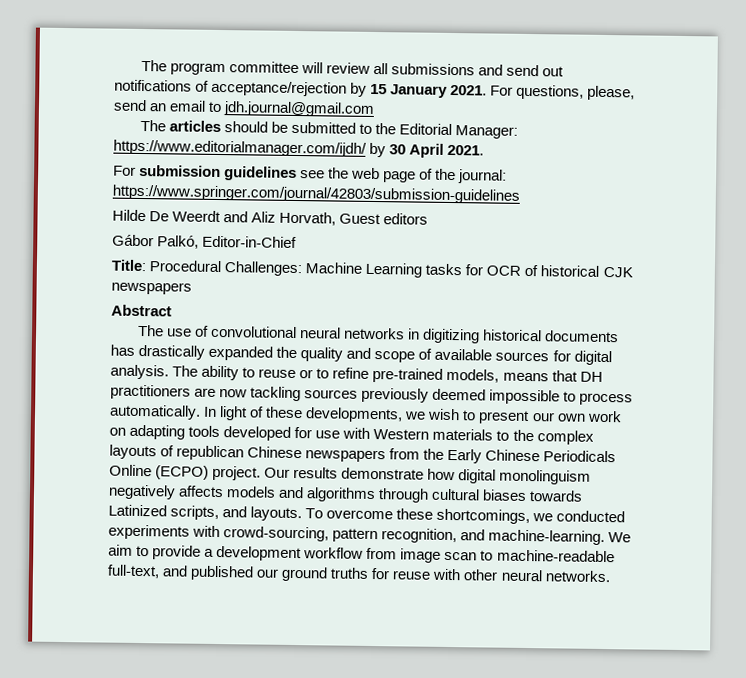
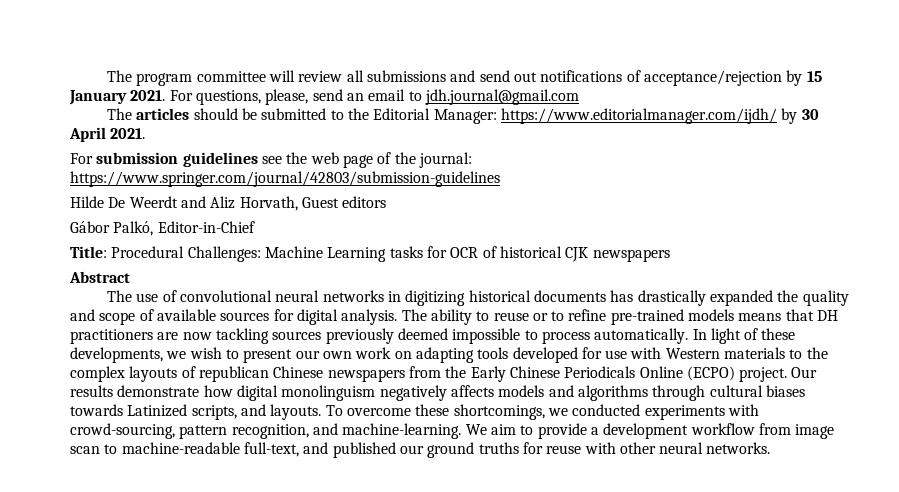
- The ability to reuse or to refine pre-trained models, means that DH practitioners are now tackling sources previously deemed impossible to process automatically.
+ The ability to reuse or to refine pre-trained models means that DH practitioners are now tackling sources previously deemed impossible to process automatically.

